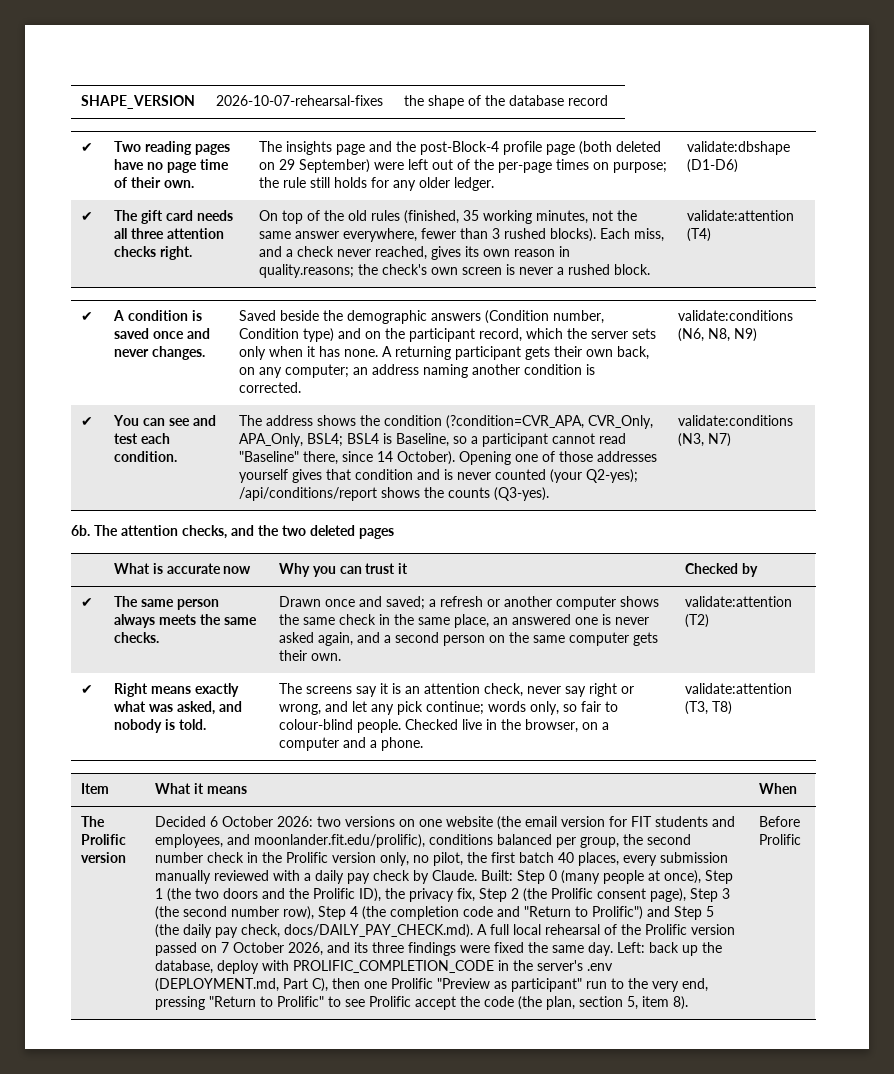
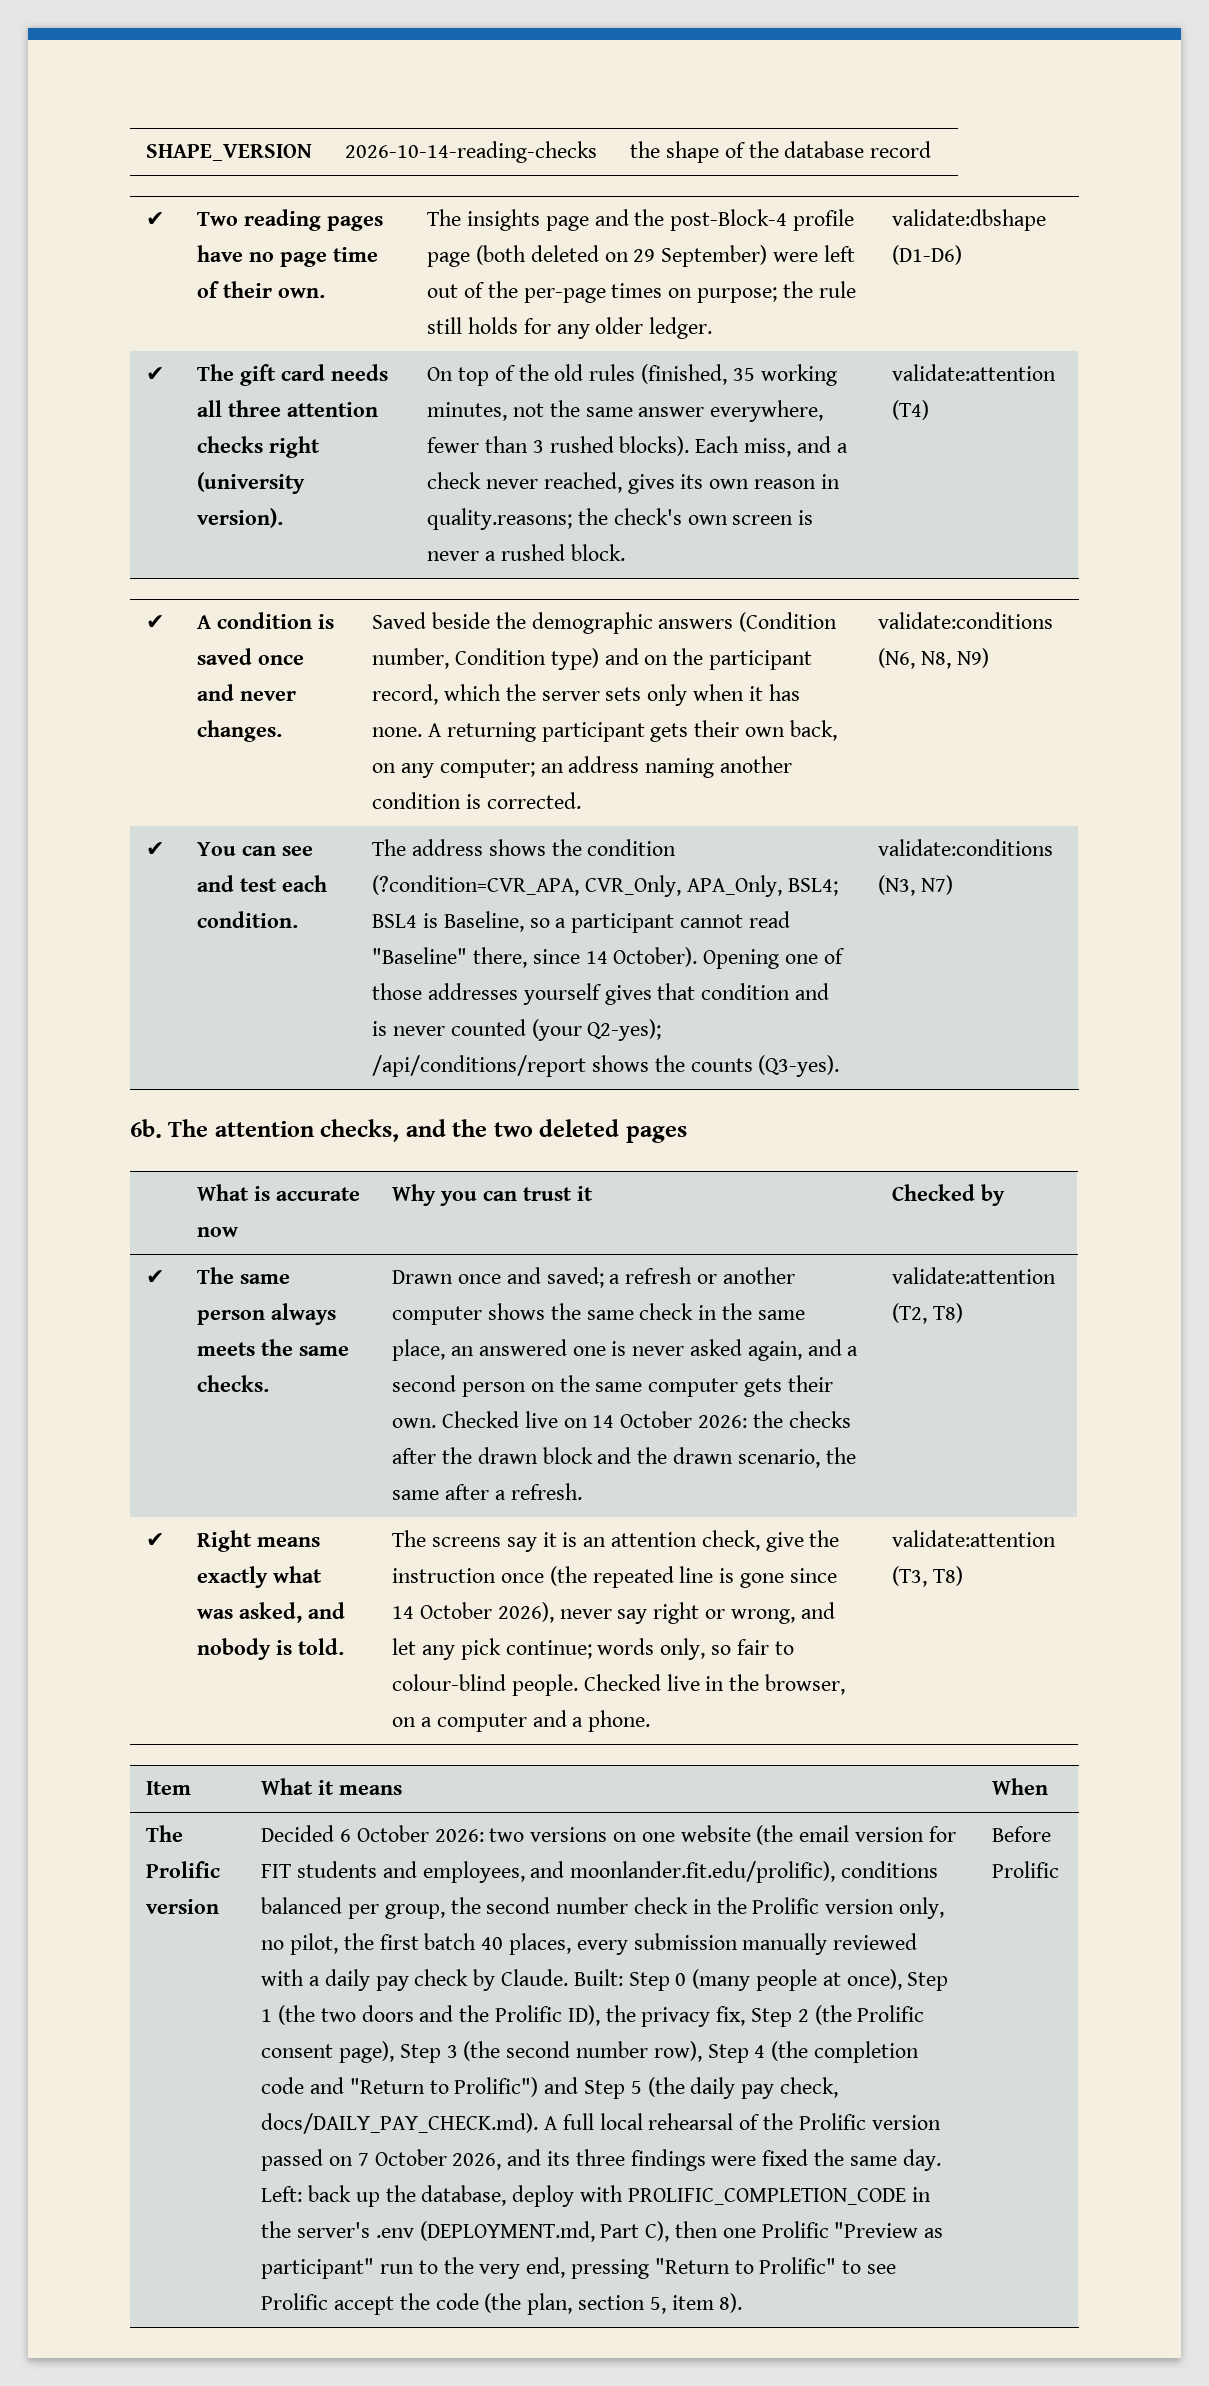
- SHAPE_VERSION | 2026-10-07-rehearsal-fixes | the shape of the database record
+ SHAPE_VERSION | 2026-10-14-reading-checks | the shape of the database record
- The gift card needs all three attention checks right.
+ The gift card needs all three attention checks right (university version).
- Drawn once and saved; a refresh or another computer shows the same check in the same place, an answered one is never asked again, and a second person on the same computer gets their own. | validate:attention (T2)
+ Drawn once and saved; a refresh or another computer shows the same check in the same place, an answered one is never asked again, and a second person on the same computer gets their own. Checked live on 14 October 2026: the checks after the drawn block and the drawn scenario, the same after a refresh. | validate:attention (T2, T8)
- The screens say it is an attention check, never say right or wrong, and let any pick continue; words only, so fair to colour-blind people.
+ The screens say it is an attention check, give the instruction once (the repeated line is gone since 14 October 2026), never say right or wrong, and let any pick continue; words only, so fair to colour-blind people.

